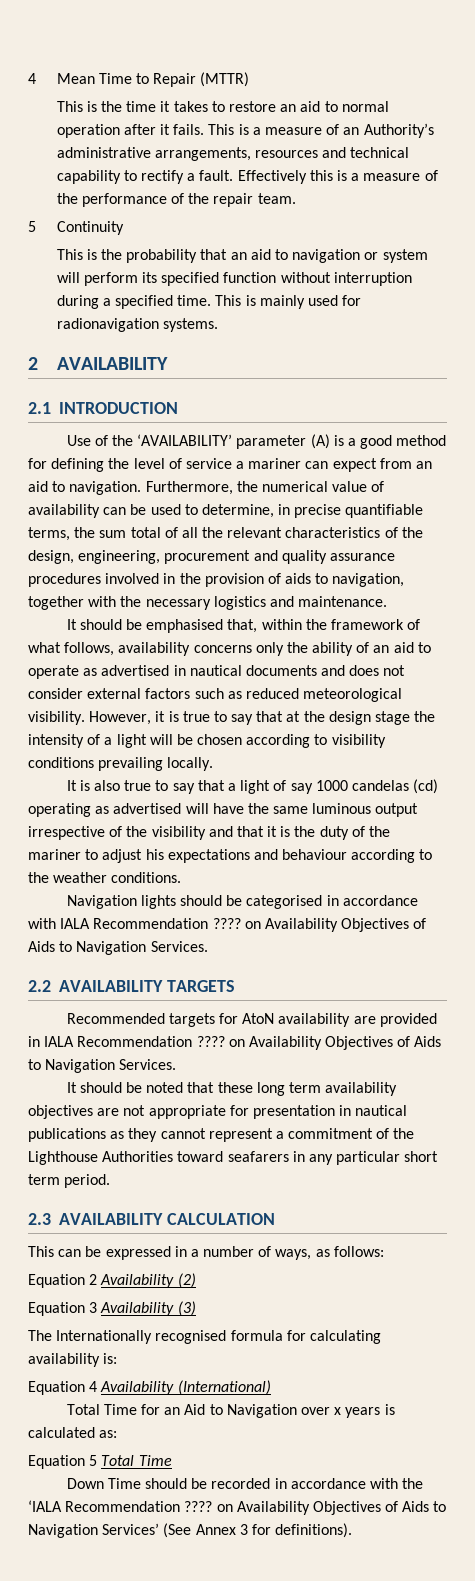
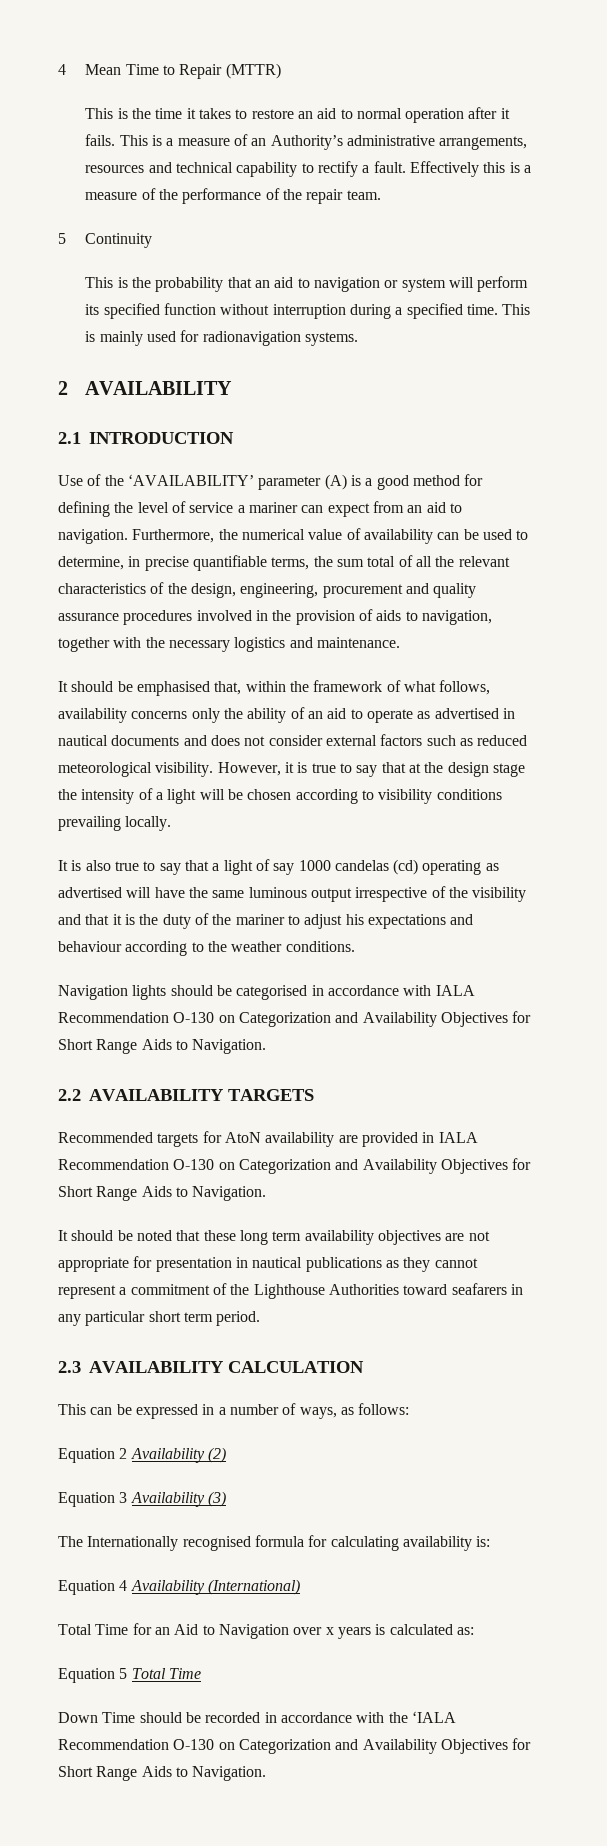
- Navigation lights should be categorised in accordance with IALA Recommendation ???? on Availability Objectives of Aids to Navigation Services.
+ Navigation lights should be categorised in accordance with IALA Recommendation O-130 on Categorization and Availability Objectives for Short Range Aids to Navigation.
- Recommended targets for AtoN availability are provided in IALA Recommendation ???? on Availability Objectives of Aids to Navigation Services.
+ Recommended targets for AtoN availability are provided in IALA Recommendation O-130 on Categorization and Availability Objectives for Short Range Aids to Navigation.
- Down Time should be recorded in accordance with the ‘IALA Recommendation ???? on Availability Objectives of Aids to Navigation Services’ (See Annex 3 for definitions).
+ Down Time should be recorded in accordance with the ‘IALA Recommendation O-130 on Categorization and Availability Objectives for Short Range Aids to Navigation.

